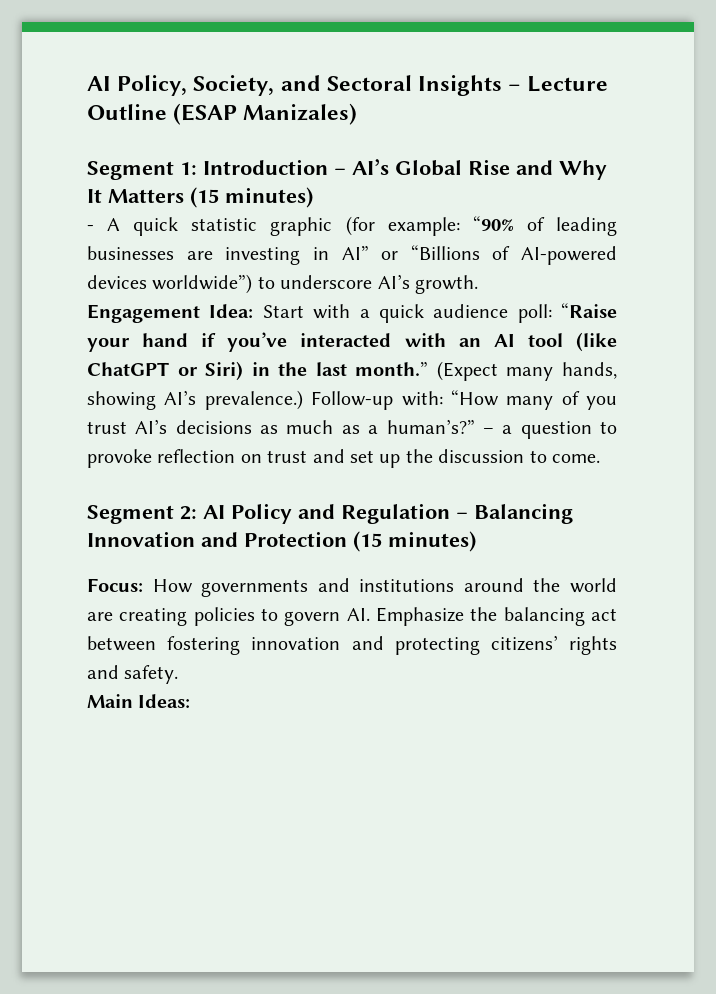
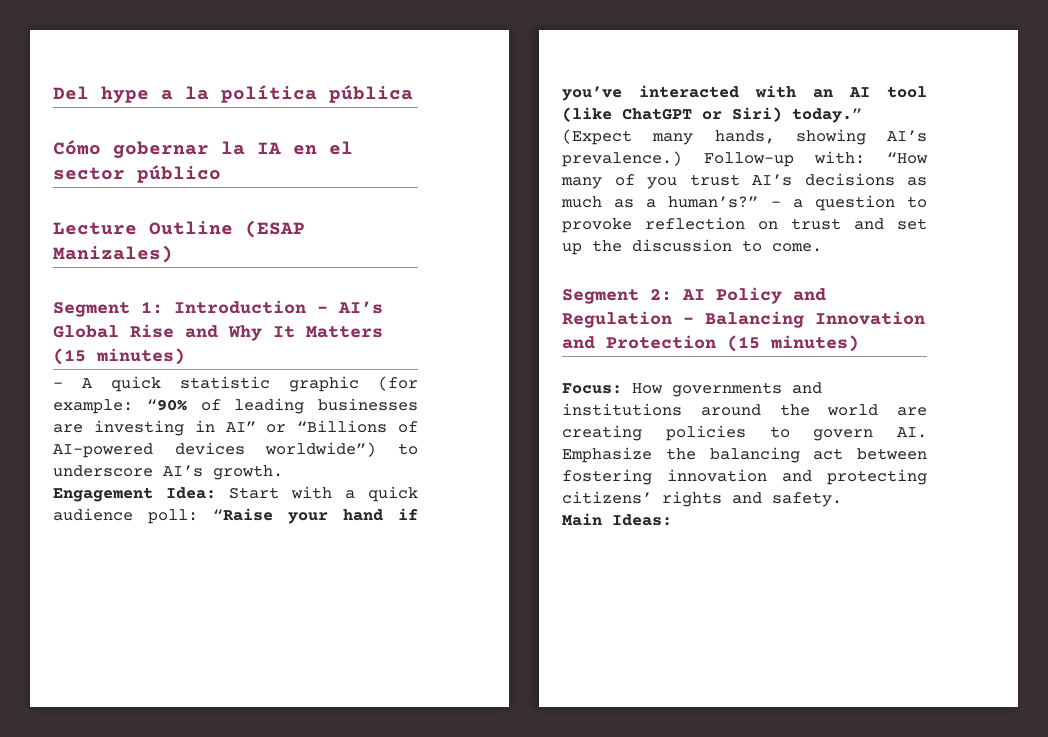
- AI Policy, Society, and Sectoral Insights – Lecture Outline (ESAP Manizales)
+ Del hype a la política pública
+ Cómo gobernar la IA en el sector público
+ Lecture Outline (ESAP Manizales)
- Engagement Idea: Start with a quick audience poll: “Raise your hand if you’ve interacted with an AI tool (like ChatGPT or Siri) in the last month.”
+ Engagement Idea: Start with a quick audience poll: “Raise your hand if you’ve interacted with an AI tool (like ChatGPT or Siri) today.”

